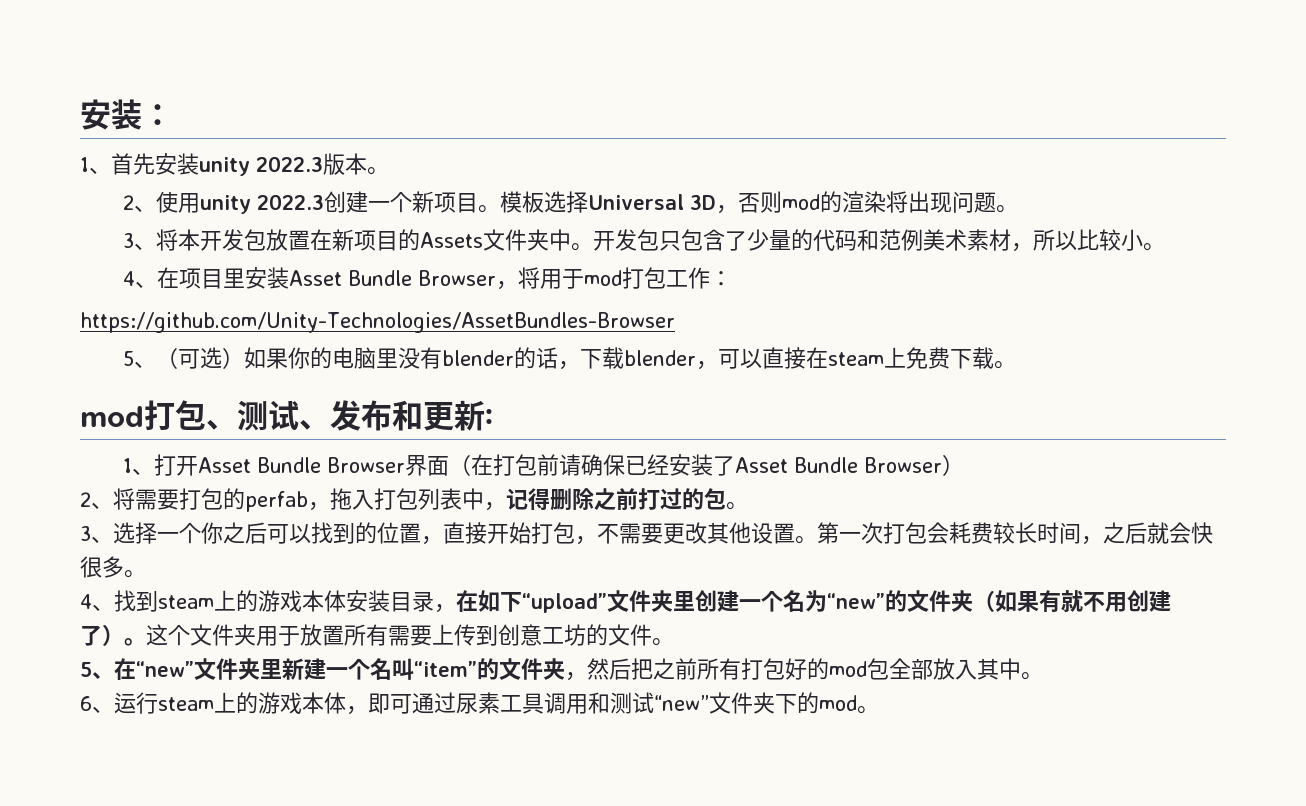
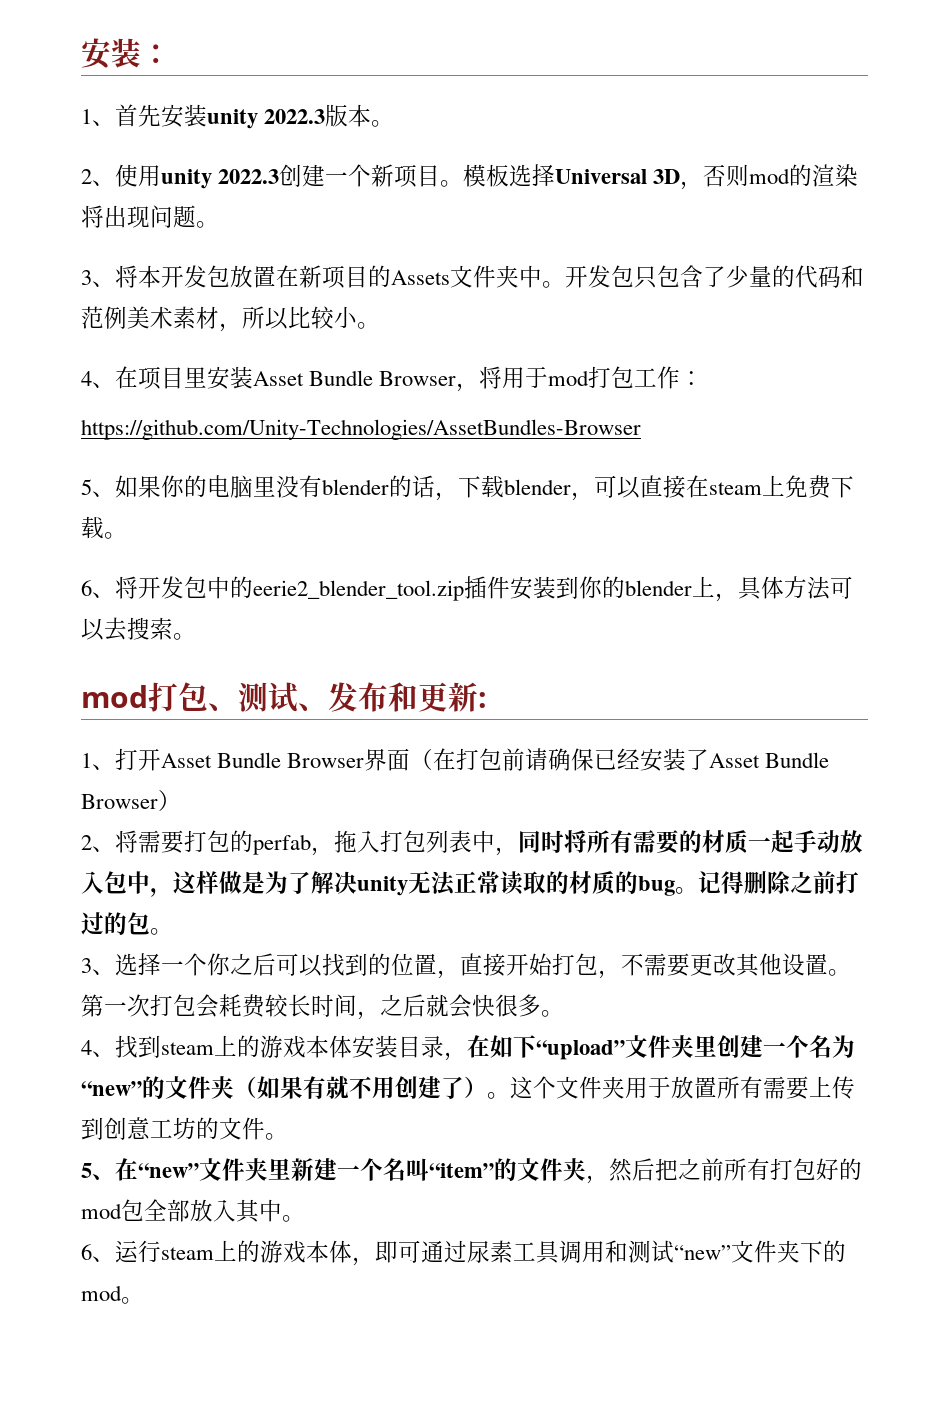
- 5、（可选）如果你的电脑里没有blender的话，下载blender，可以直接在steam上免费下载。
+ 5、如果你的电脑里没有blender的话，下载blender，可以直接在steam上免费下载。
+ 6、将开发包中的eerie2_blender_tool.zip插件安装到你的blender上，具体方法可以去搜索。
- 2、将需要打包的perfab，拖入打包列表中，记得删除之前打过的包。
+ 2、将需要打包的perfab，拖入打包列表中，同时将所有需要的材质一起手动放入包中，这样做是为了解决unity无法正常读取的材质的bug。记得删除之前打过的包。

